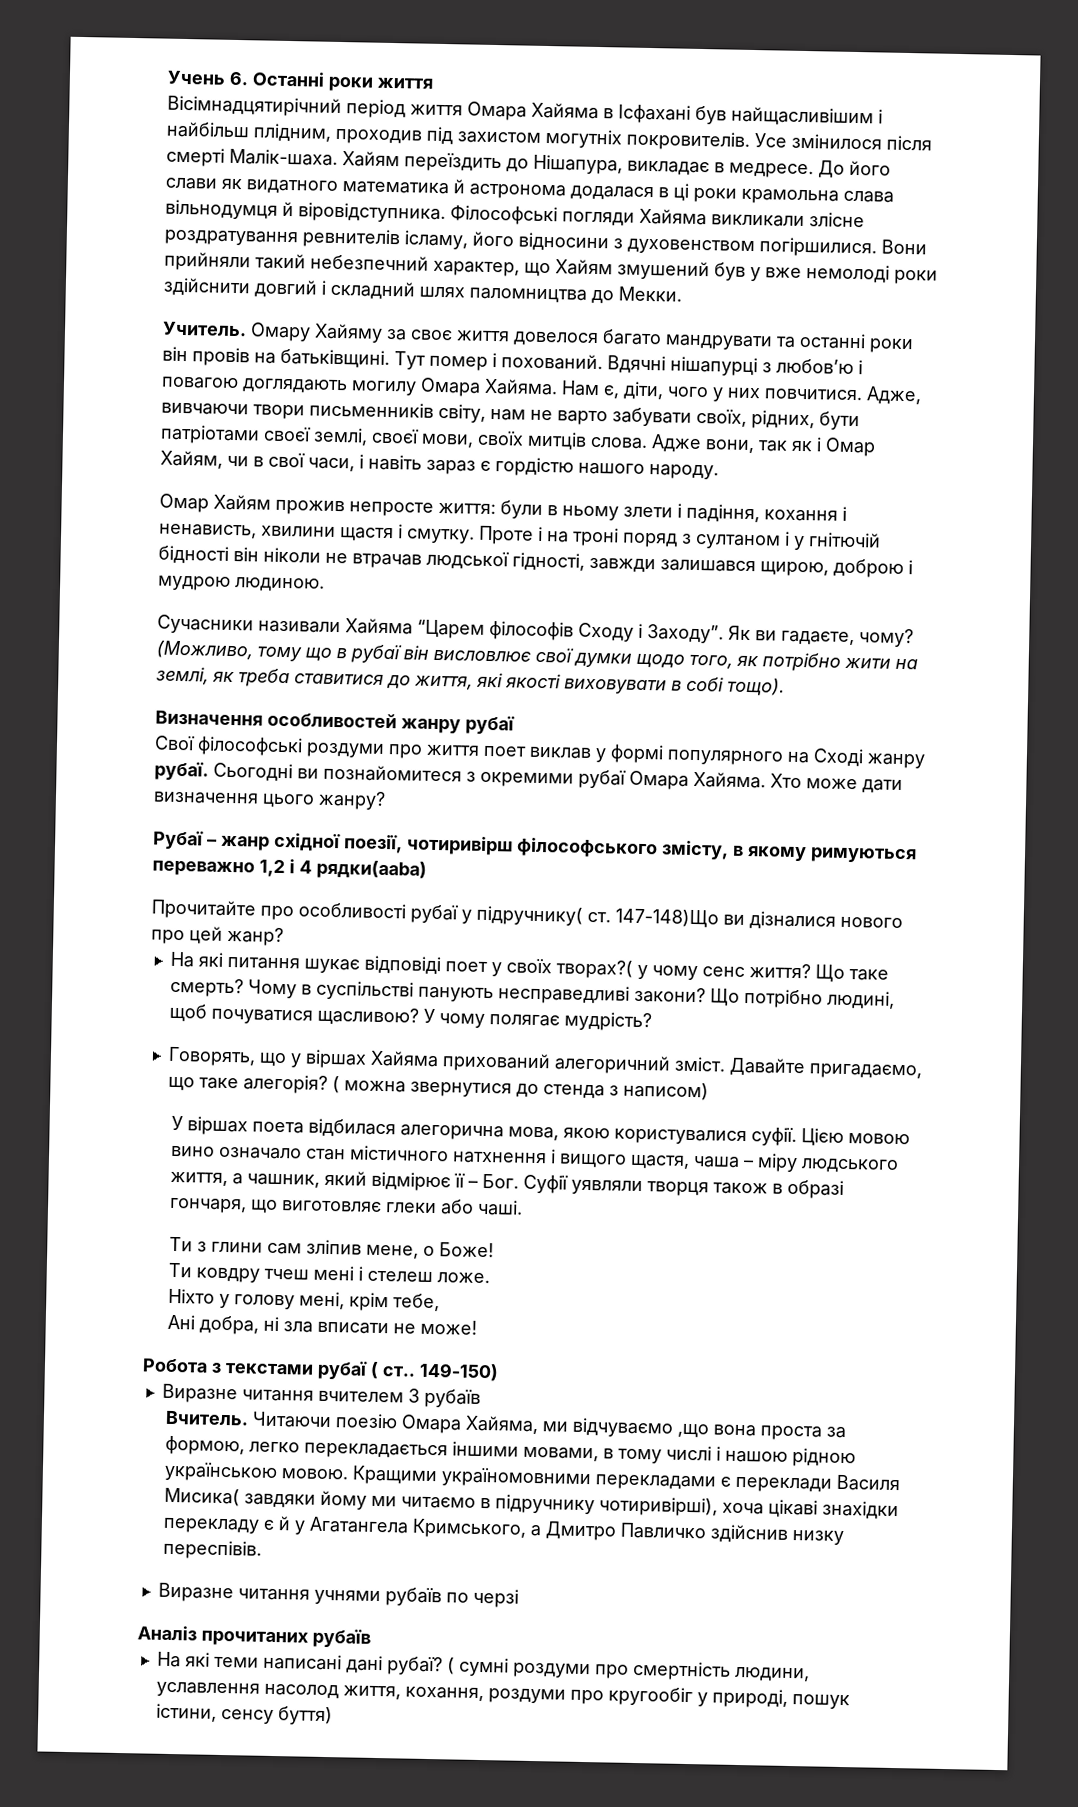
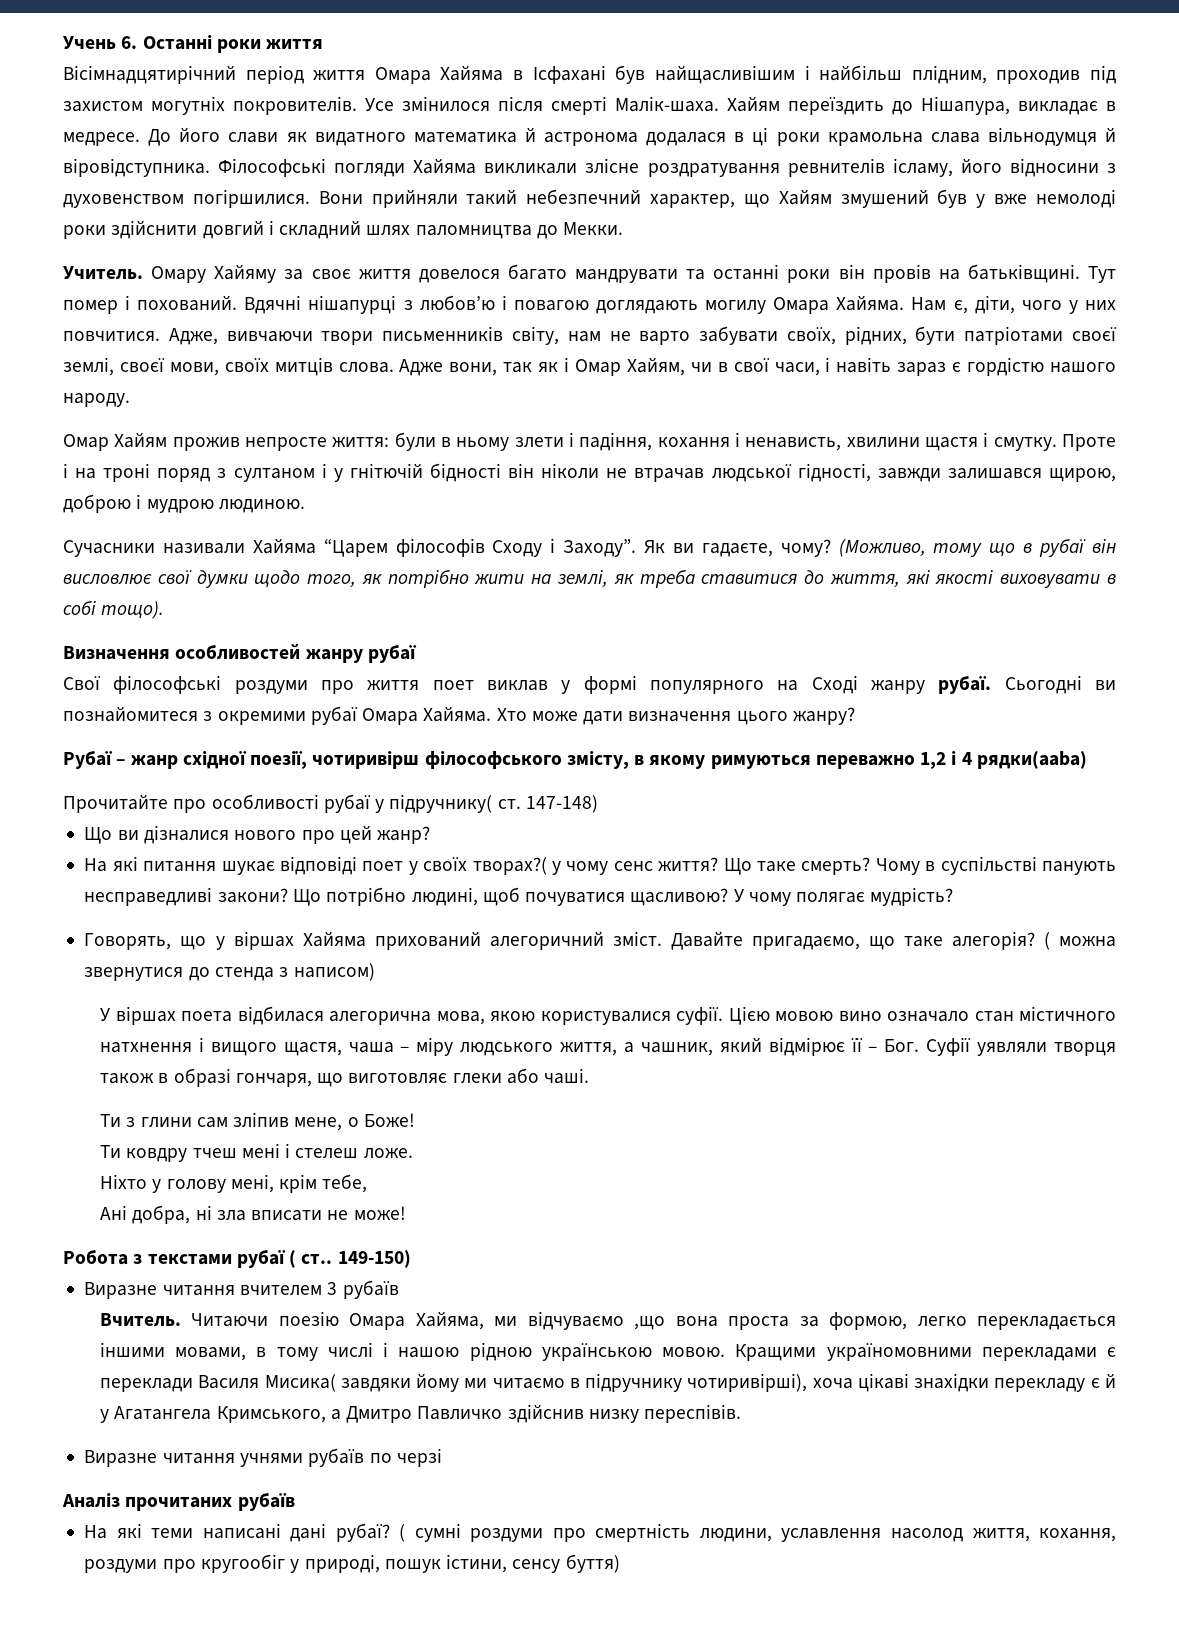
- Прочитайте про особливості рубаї у підручнику( ст. 147-148)Що ви дізналися нового про цей жанр?
+ Прочитайте про особливості рубаї у підручнику( ст. 147-148)
+ Що ви дізналися нового про цей жанр?

